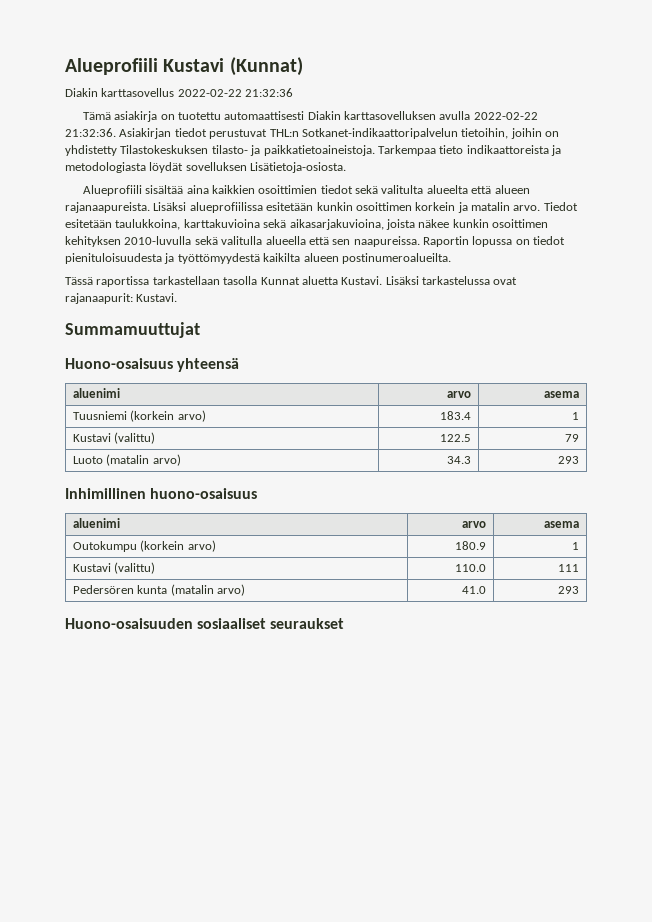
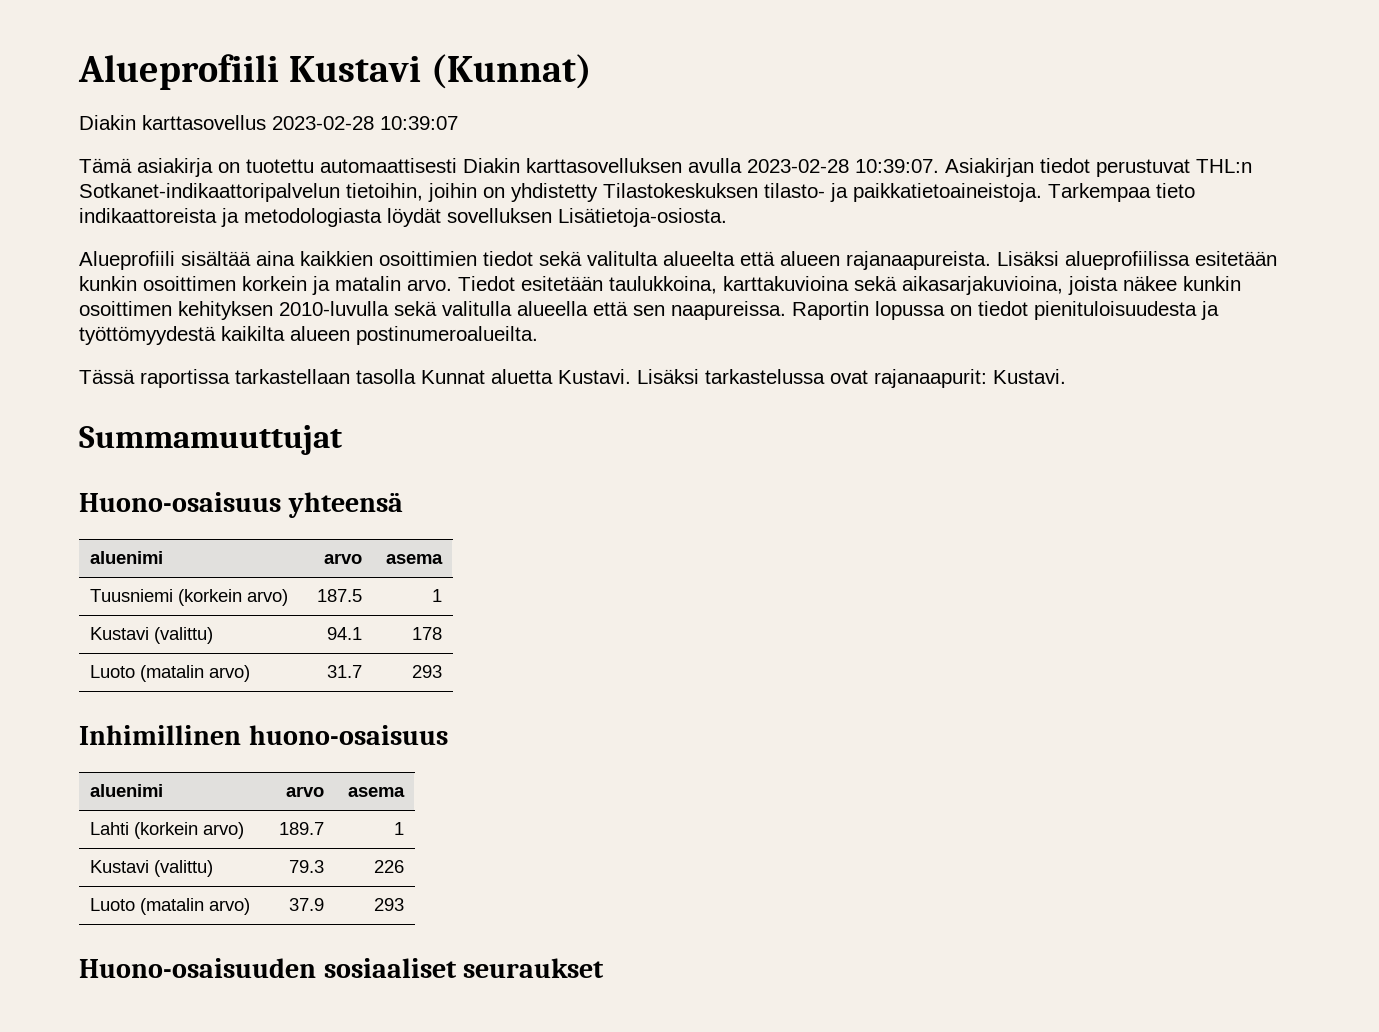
- Diakin karttasovellus 2022-02-22 21:32:36
+ Diakin karttasovellus 2023-02-28 10:39:07
- Tämä asiakirja on tuotettu automaattisesti Diakin karttasovelluksen avulla 2022-02-22 21:32:36.
+ Tämä asiakirja on tuotettu automaattisesti Diakin karttasovelluksen avulla 2023-02-28 10:39:07.
- Tuusniemi (korkein arvo) | 183.4 | 1
- Kustavi (valittu) | 122.5 | 79
- Luoto (matalin arvo) | 34.3 | 293
+ Tuusniemi (korkein arvo) | 187.5 | 1
+ Kustavi (valittu) | 94.1 | 178
+ Luoto (matalin arvo) | 31.7 | 293
- Outokumpu (korkein arvo) | 180.9 | 1
- Kustavi (valittu) | 110.0 | 111
- Pedersören kunta (matalin arvo) | 41.0 | 293
+ Lahti (korkein arvo) | 189.7 | 1
+ Kustavi (valittu) | 79.3 | 226
+ Luoto (matalin arvo) | 37.9 | 293

